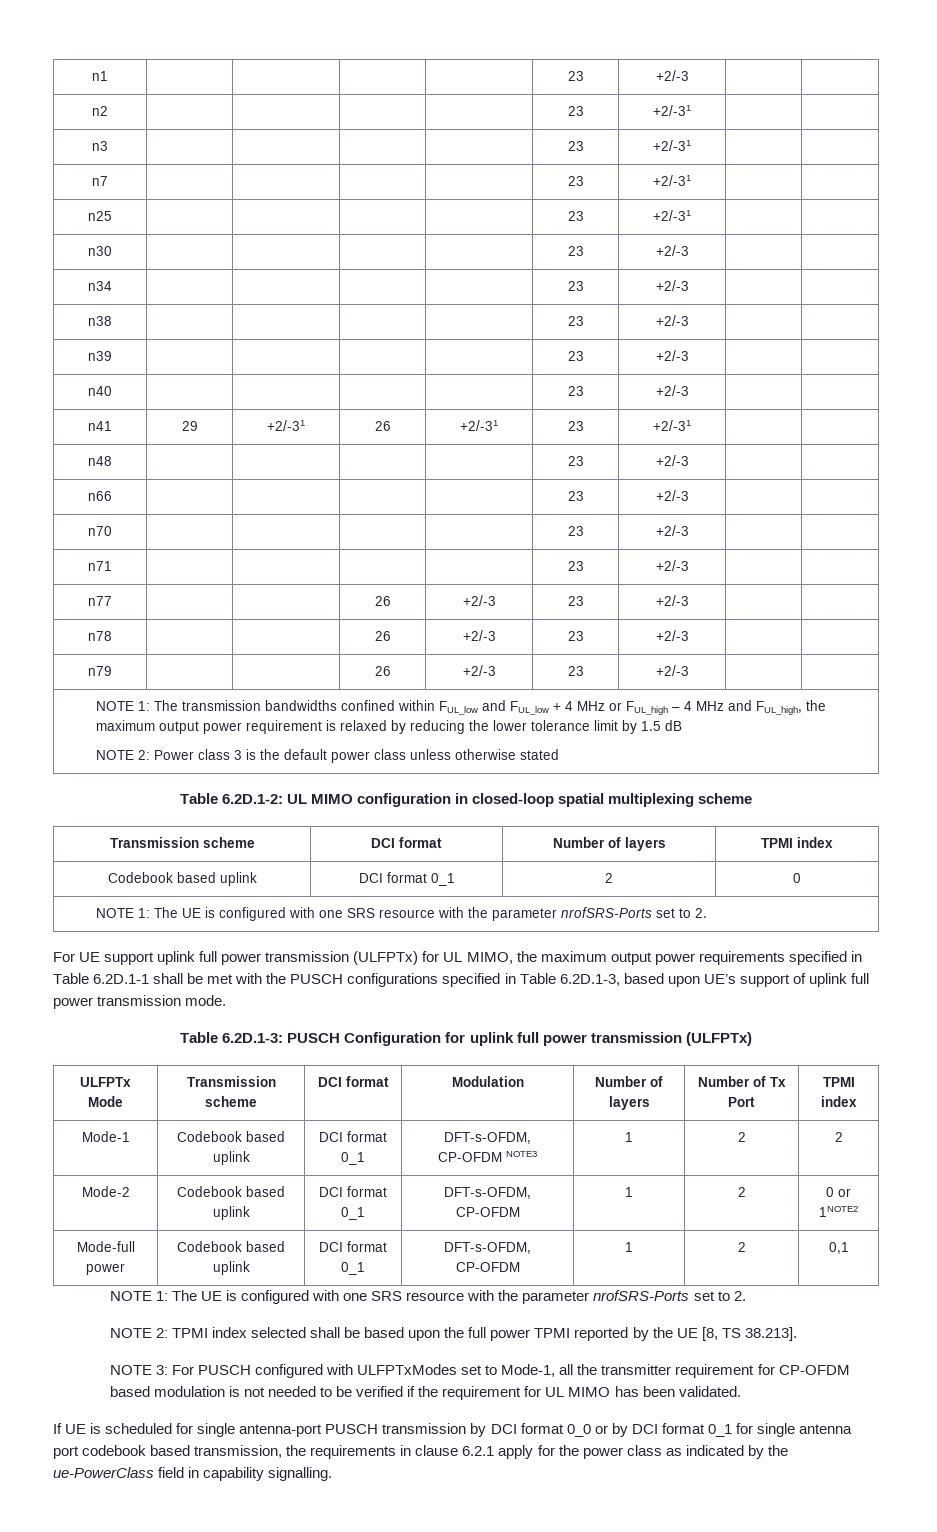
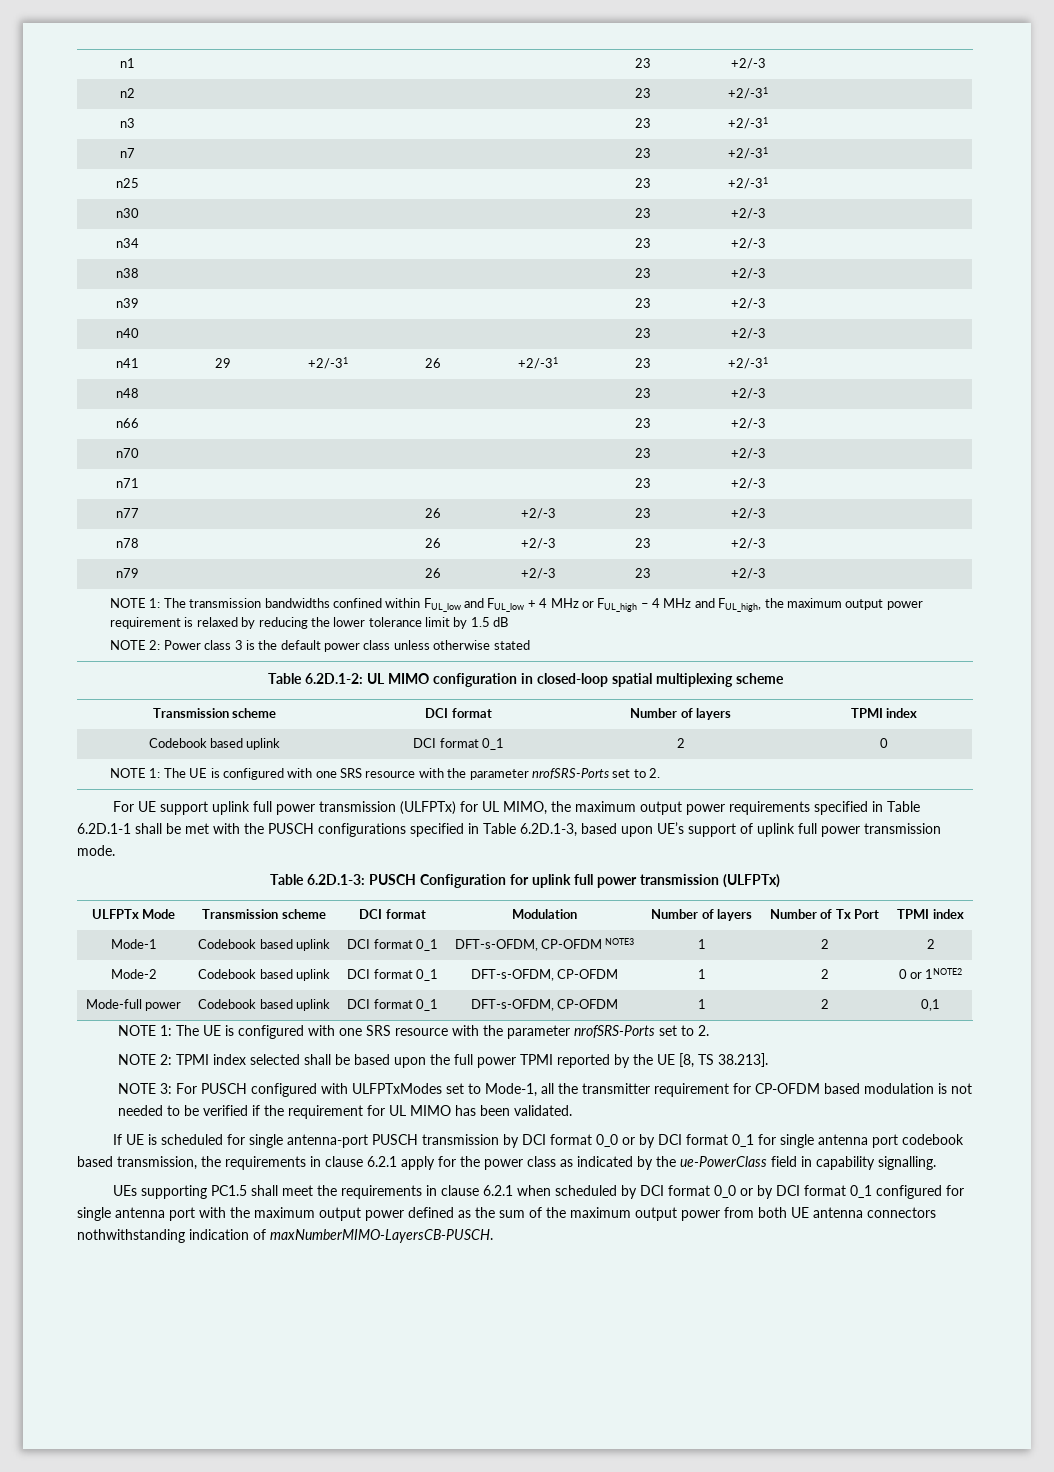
+ UEs supporting PC1.5 shall meet the requirements in clause 6.2.1 when scheduled by DCI format 0_0 or by DCI format 0_1 configured for single antenna port with the maximum output power defined as the sum of the maximum output power from both UE antenna connectors nothwithstanding indication of maxNumberMIMO-LayersCB-PUSCH.

